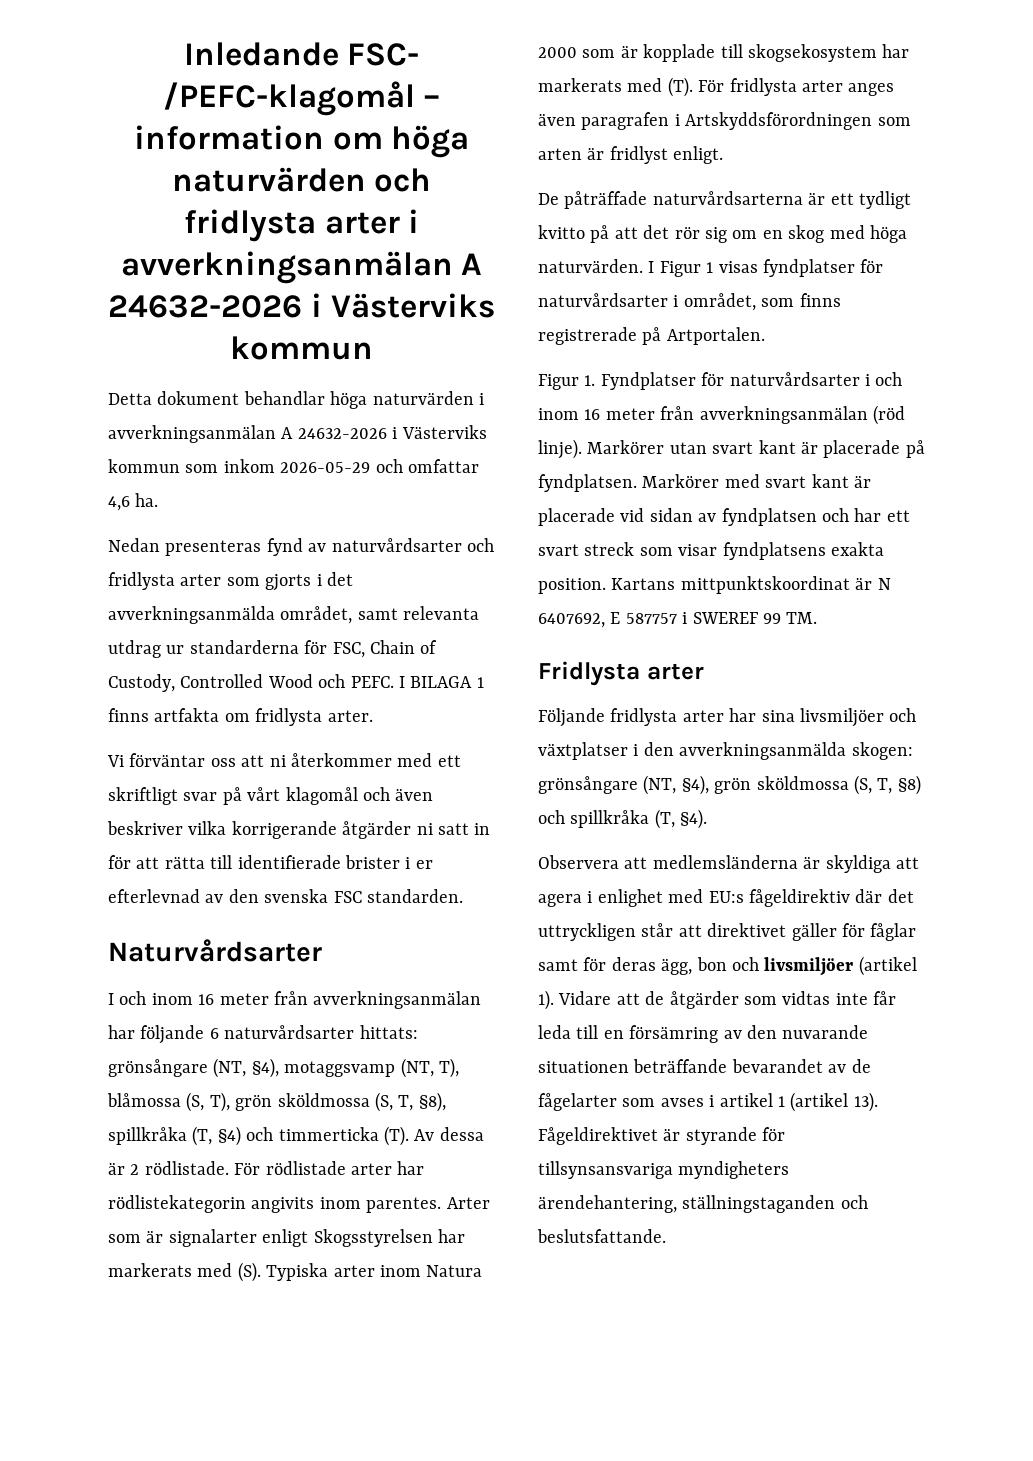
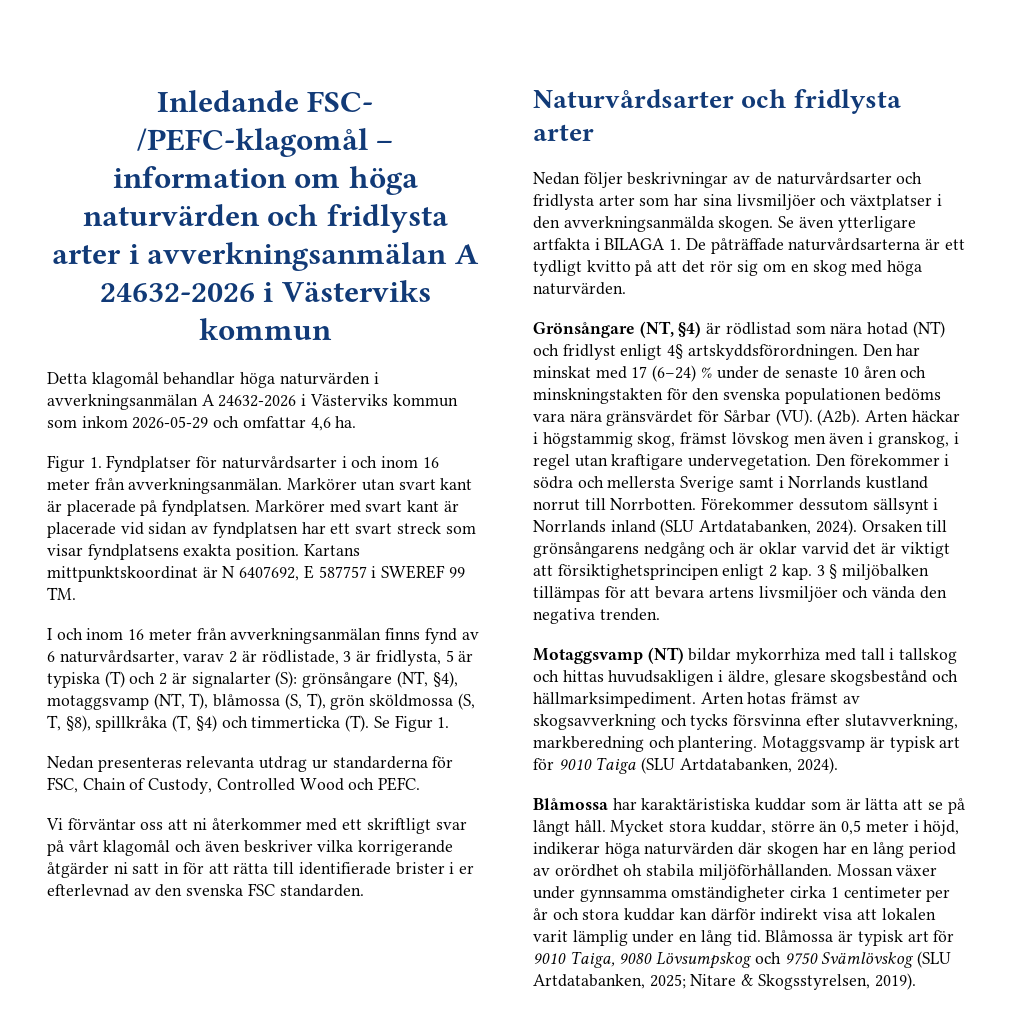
- Detta dokument behandlar höga naturvärden i avverkningsanmälan A 24632-2026 i Västerviks kommun som inkom 2026-05-29 och omfattar 4,6 ha.
+ Detta klagomål behandlar höga naturvärden i avverkningsanmälan A 24632-2026 i Västerviks kommun som inkom 2026-05-29 och omfattar 4,6 ha.
- Nedan presenteras fynd av naturvårdsarter och fridlysta arter som gjorts i det avverkningsanmälda området, samt relevanta utdrag ur standarderna för FSC, Chain of Custody, Controlled Wood och PEFC. I BILAGA 1 finns artfakta om fridlysta arter.
+ Figur 1. Fyndplatser för naturvårdsarter i och inom 16 meter från avverkningsanmälan. Markörer utan svart kant är placerade på fyndplatsen. Markörer med svart kant är placerade vid sidan av fyndplatsen har ett svart streck som visar fyndplatsens exakta position. Kartans mittpunktskoordinat är N 6407692, E 587757 i SWEREF 99 TM.
+ I och inom 16 meter från avverkningsanmälan finns fynd av 6 naturvårdsarter, varav 2 är rödlistade, 3 är fridlysta, 5 är typiska (T) och 2 är signalarter (S): grönsångare (NT, §4), motaggsvamp (NT, T), blåmossa (S, T), grön sköldmossa (S, T, §8), spillkråka (T, §4) och timmerticka (T). Se Figur 1.
+ Nedan presenteras relevanta utdrag ur standarderna för FSC, Chain of Custody, Controlled Wood och PEFC.
- Naturvårdsarter
- I och inom 16 meter från avverkningsanmälan har följande 6 naturvårdsarter hittats: grönsångare (NT, §4), motaggsvamp (NT, T), blåmossa (S, T), grön sköldmossa (S, T, §8), spillkråka (T, §4) och timmerticka (T). Av dessa är 2 rödlistade. För rödlistade arter har rödlistekategorin angivits inom parentes. Arter som är signalarter enligt Skogsstyrelsen har markerats med (S). Typiska arter inom Natura 2000 som är kopplade till skogsekosystem har markerats med (T). För fridlysta arter anges även paragrafen i Artskyddsförordningen som arten är fridlyst enligt.
- De påträffade naturvårdsarterna är ett tydligt kvitto på att det rör sig om en skog med höga naturvärden. I Figur 1 visas fyndplatser för naturvårdsarter i området, som finns registrerade på Artportalen.
- Figur 1. Fyndplatser för naturvårdsarter i och inom 16 meter från avverkningsanmälan (röd linje). Markörer utan svart kant är placerade på fyndplatsen. Markörer med svart kant är placerade vid sidan av fyndplatsen och har ett svart streck som visar fyndplatsens exakta position. Kartans mittpunktskoordinat är N 6407692, E 587757 i SWEREF 99 TM.
- Fridlysta arter
- Följande fridlysta arter har sina livsmiljöer och växtplatser i den avverkningsanmälda skogen: grönsångare (NT, §4), grön sköldmossa (S, T, §8) och spillkråka (T, §4).
- Observera att medlemsländerna är skyldiga att agera i enlighet med EU:s fågeldirektiv där det uttryckligen står att direktivet gäller för fåglar samt för deras ägg, bon och livsmiljöer (artikel 1). Vidare att de åtgärder som vidtas inte får leda till en försämring av den nuvarande situationen beträffande bevarandet av de fågelarter som avses i artikel 1 (artikel 13). Fågeldirektivet är styrande för tillsynsansvariga myndigheters ärendehantering, ställningstaganden och beslutsfattande.
+ Naturvårdsarter och fridlysta arter
+ Nedan följer beskrivningar av de naturvårdsarter och fridlysta arter som har sina livsmiljöer och växtplatser i den avverkningsanmälda skogen. Se även ytterligare artfakta i BILAGA 1. De påträffade naturvårdsarterna är ett tydligt kvitto på att det rör sig om en skog med höga naturvärden.
+ Grönsångare (NT, §4) är rödlistad som nära hotad (NT) och fridlyst enligt 4§ artskyddsförordningen. Den har minskat med 17 (6–24) % under de senaste 10 åren och minskningstakten för den svenska populationen bedöms vara nära gränsvärdet för Sårbar (VU). (A2b). Arten häckar i högstammig skog, främst lövskog men även i granskog, i regel utan kraftigare undervegetation. Den förekommer i södra och mellersta Sverige samt i Norrlands kustland norrut till Norrbotten. Förekommer dessutom sällsynt i Norrlands inland (SLU Artdatabanken, 2024). Orsaken till grönsångarens nedgång och är oklar varvid det är viktigt att försiktighetsprincipen enligt 2 kap. 3 § miljöbalken tillämpas för att bevara artens livsmiljöer och vända den negativa trenden.
+ Motaggsvamp (NT) bildar mykorrhiza med tall i tallskog och hittas huvudsakligen i äldre, glesare skogsbestånd och hällmarksimpediment. Arten hotas främst av skogsavverkning och tycks försvinna efter slutavverkning, markberedning och plantering. Motaggsvamp är typisk art för 9010 Taiga (SLU Artdatabanken, 2024).
+ Blåmossa har karaktäristiska kuddar som är lätta att se på långt håll. Mycket stora kuddar, större än 0,5 meter i höjd, indikerar höga naturvärden där skogen har en lång period av orördhet oh stabila miljöförhållanden. Mossan växer under gynnsamma omständigheter cirka 1 centimeter per år och stora kuddar kan därför indirekt visa att lokalen varit lämplig under en lång tid. Blåmossa är typisk art för 9010 Taiga, 9080 Lövsumpskog och 9750 Svämlövskog (SLU Artdatabanken, 2025; Nitare & Skogsstyrelsen, 2019).

